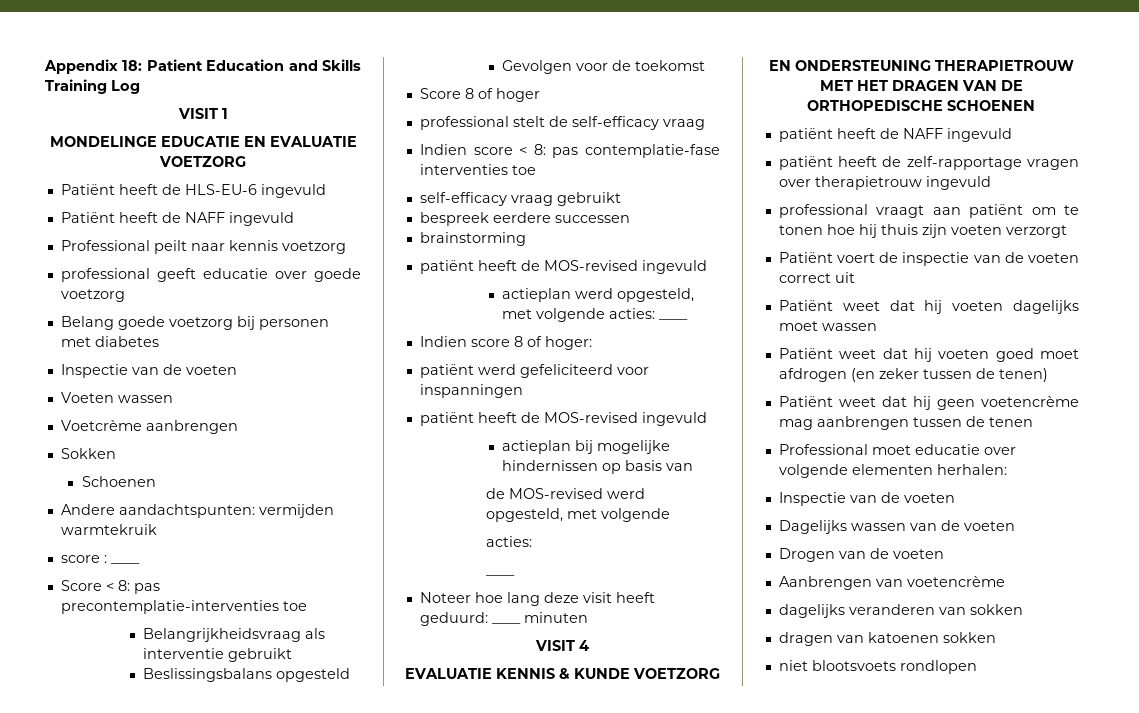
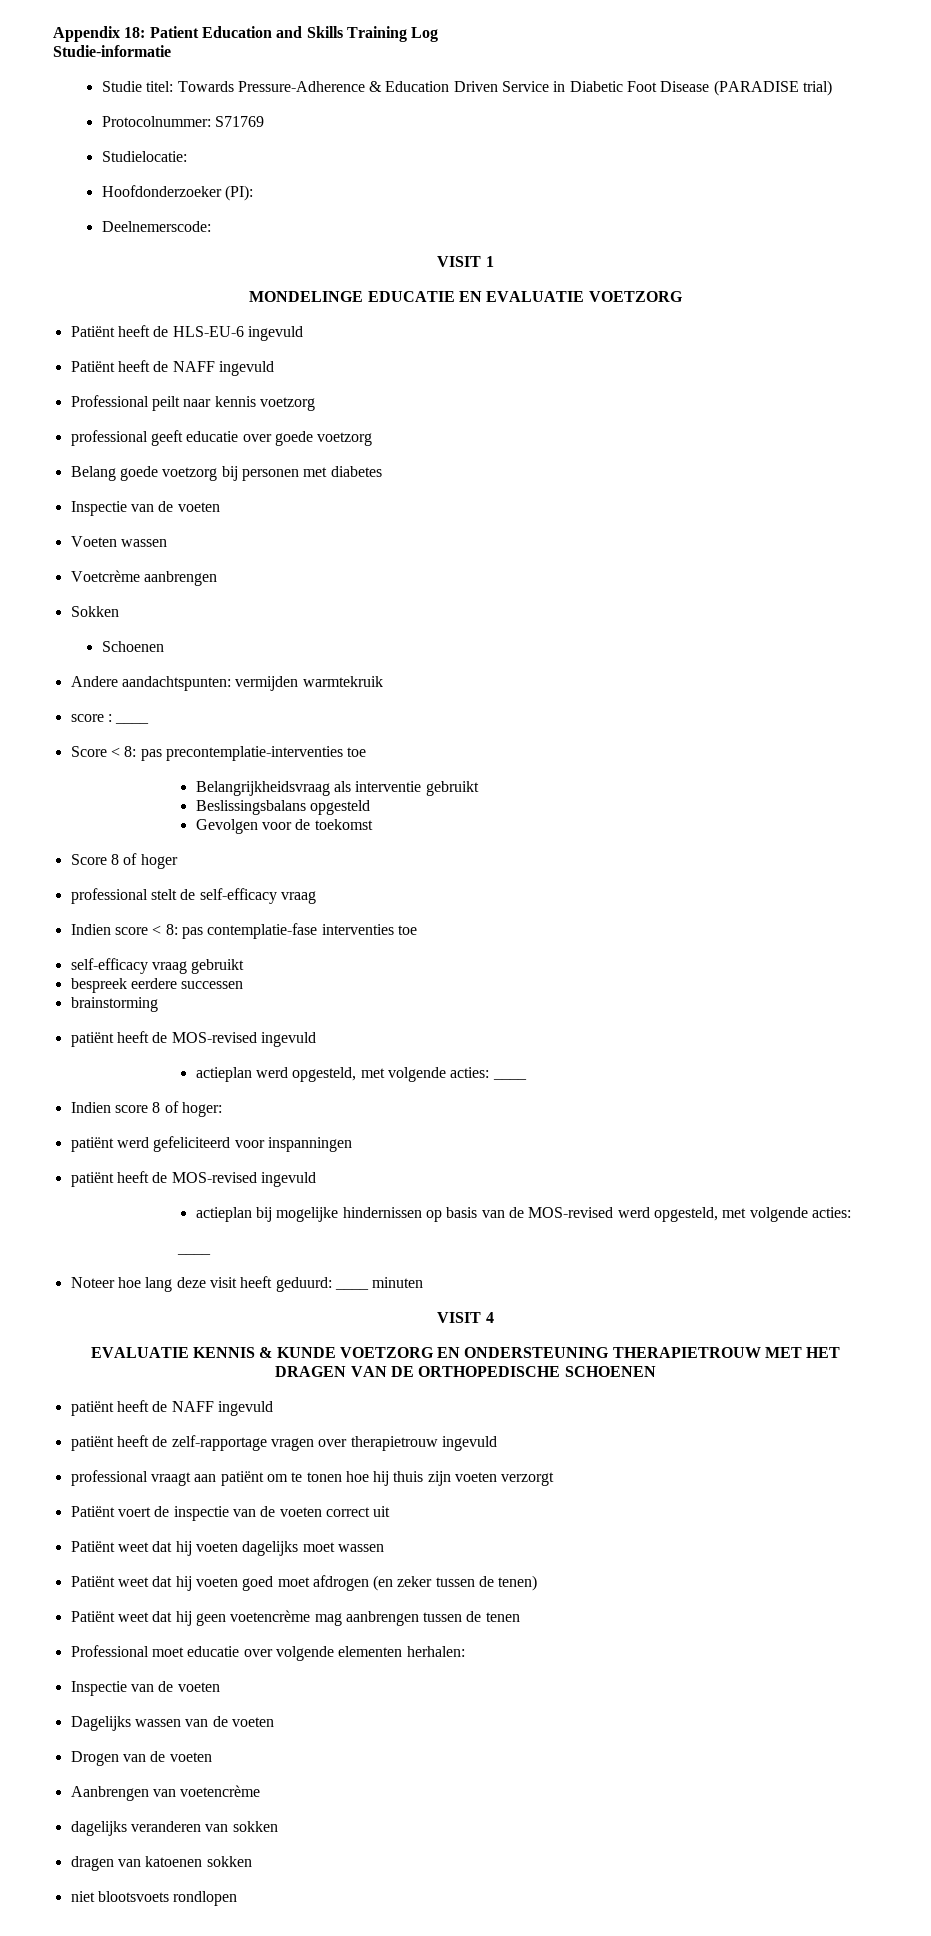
+ Studie-informatie
+ Studie titel: Towards Pressure-Adherence & Education Driven Service in Diabetic Foot Disease (PARADISE trial)
+ Protocolnummer: S71769
+ Studielocatie:
+ Hoofdonderzoeker (PI):
+ Deelnemerscode:
- actieplan bij mogelijke hindernissen op basis van
- de MOS-revised werd opgesteld, met volgende
- acties:
+ actieplan bij mogelijke hindernissen op basis van de MOS-revised werd opgesteld, met volgende acties:

